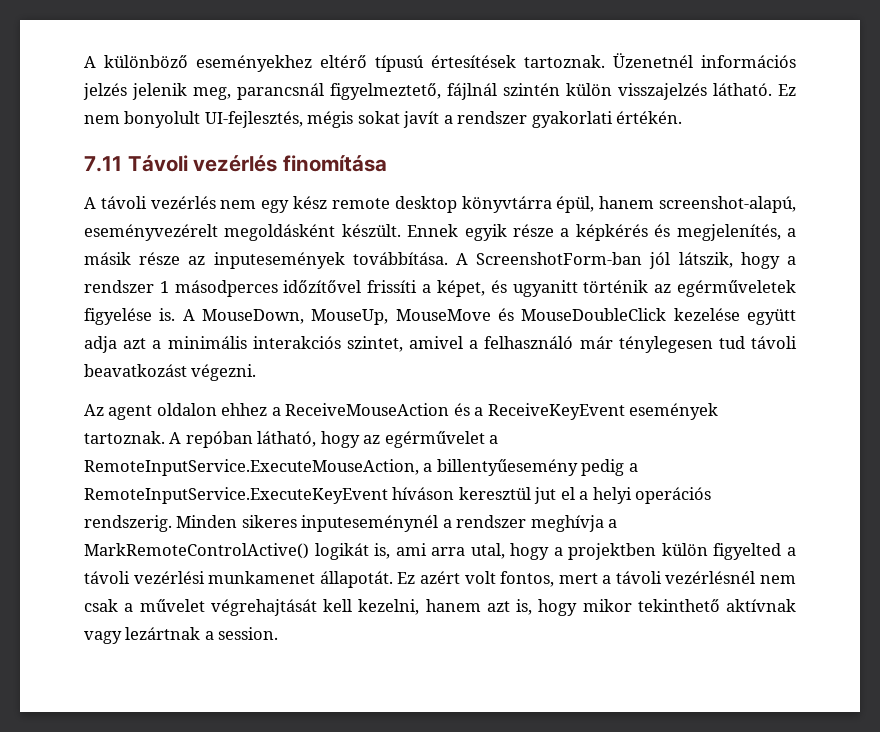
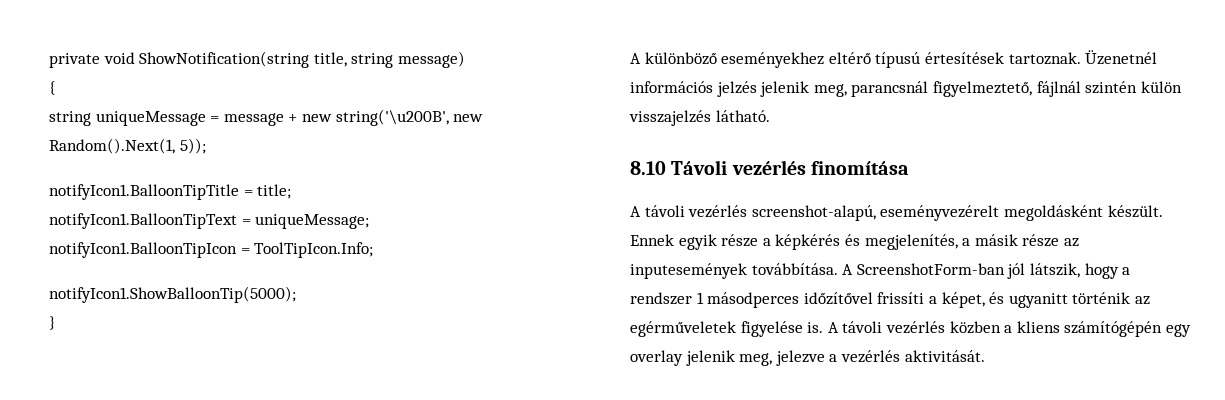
+ private void ShowNotification(string title, string message)
+ {
+ string uniqueMessage = message + new string('\u200B', new Random().Next(1, 5));
+ notifyIcon1.BalloonTipTitle = title;
+ notifyIcon1.BalloonTipText = uniqueMessage;
+ notifyIcon1.BalloonTipIcon = ToolTipIcon.Info;
+ notifyIcon1.ShowBalloonTip(5000);
+ }
- Üzenetnél információs jelzés jelenik meg, parancsnál figyelmeztető, fájlnál szintén külön visszajelzés látható. Ez nem bonyolult UI-fejlesztés, mégis sokat javít a rendszer gyakorlati értékén.
- 7.11 Távoli vezérlés finomítása
+ Üzenetnél információs jelzés jelenik meg, parancsnál figyelmeztető, fájlnál szintén külön visszajelzés látható.
+ 8.10 Távoli vezérlés finomítása
- A távoli vezérlés nem egy kész remote desktop könyvtárra épül, hanem screenshot-alapú, eseményvezérelt megoldásként készült.
+ A távoli vezérlés screenshot-alapú, eseményvezérelt megoldásként készült.
- A MouseDown, MouseUp, MouseMove és MouseDoubleClick kezelése együtt adja azt a minimális interakciós szintet, amivel a felhasználó már ténylegesen tud távoli beavatkozást végezni.
- Az agent oldalon ehhez a ReceiveMouseAction és a ReceiveKeyEvent események tartoznak. A repóban látható, hogy az egérművelet a RemoteInputService.ExecuteMouseAction, a billentyűesemény pedig a RemoteInputService.ExecuteKeyEvent híváson keresztül jut el a helyi operációs rendszerig. Minden sikeres inputeseménynél a rendszer meghívja a MarkRemoteControlActive() logikát is, ami arra utal, hogy a projektben külön figyelted a távoli vezérlési munkamenet állapotát. Ez azért volt fontos, mert a távoli vezérlésnél nem csak a művelet végrehajtását kell kezelni, hanem azt is, hogy mikor tekinthető aktívnak vagy lezártnak a session.
+ A távoli vezérlés közben a kliens számítógépén egy overlay jelenik meg, jelezve a vezérlés aktivitását.

